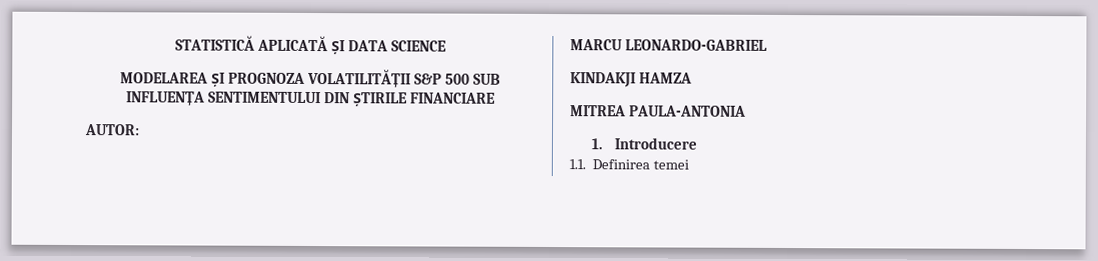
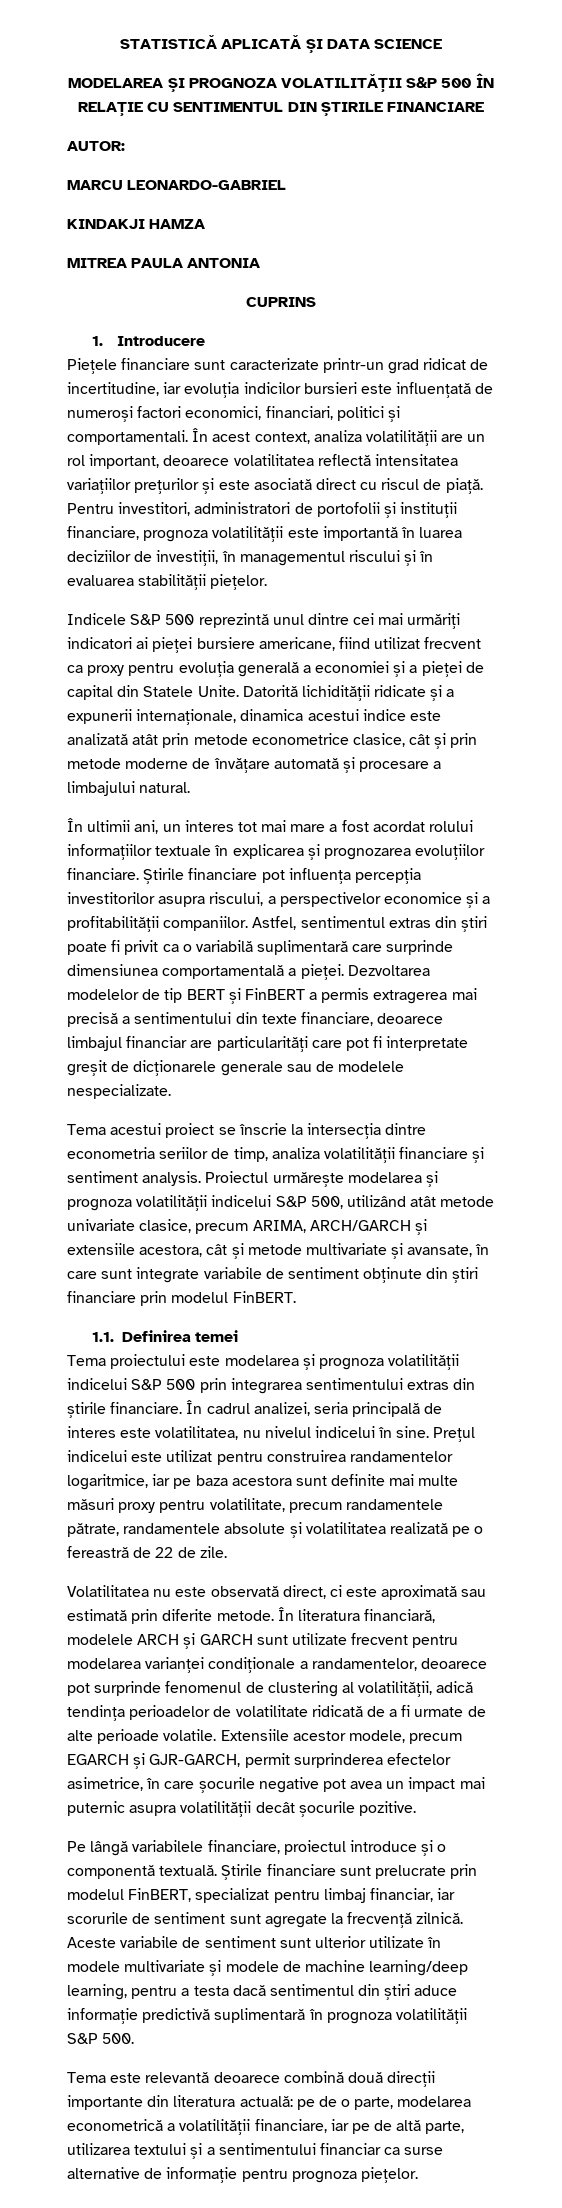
- MODELAREA ȘI PROGNOZA VOLATILITĂȚII S&P 500 SUB INFLUENȚA SENTIMENTULUI DIN ȘTIRILE FINANCIARE
+ MODELAREA ȘI PROGNOZA VOLATILITĂȚII S&P 500 ÎN RELAȚIE CU SENTIMENTUL DIN ȘTIRILE FINANCIARE
- MITREA PAULA-ANTONIA
+ MITREA PAULA ANTONIA
+ CUPRINS
+ Piețele financiare sunt caracterizate printr-un grad ridicat de incertitudine, iar evoluția indicilor bursieri este influențată de numeroși factori economici, financiari, politici și comportamentali. În acest context, analiza volatilității are un rol important, deoarece volatilitatea reflectă intensitatea variațiilor prețurilor și este asociată direct cu riscul de piață. Pentru investitori, administratori de portofolii și instituții financiare, prognoza volatilității este importantă în luarea deciziilor de investiții, în managementul riscului și în evaluarea stabilității piețelor.
+ Indicele S&P 500 reprezintă unul dintre cei mai urmăriți indicatori ai pieței bursiere americane, fiind utilizat frecvent ca proxy pentru evoluția generală a economiei și a pieței de capital din Statele Unite. Datorită lichidității ridicate și a expunerii internaționale, dinamica acestui indice este analizată atât prin metode econometrice clasice, cât și prin metode moderne de învățare automată și procesare a limbajului natural.
+ În ultimii ani, un interes tot mai mare a fost acordat rolului informațiilor textuale în explicarea și prognozarea evoluțiilor financiare. Știrile financiare pot influența percepția investitorilor asupra riscului, a perspectivelor economice și a profitabilității companiilor. Astfel, sentimentul extras din știri poate fi privit ca o variabilă suplimentară care surprinde dimensiunea comportamentală a pieței. Dezvoltarea modelelor de tip BERT și FinBERT a permis extragerea mai precisă a sentimentului din texte financiare, deoarece limbajul financiar are particularități care pot fi interpretate greșit de dicționarele generale sau de modelele nespecializate.
+ Tema acestui proiect se înscrie la intersecția dintre econometria seriilor de timp, analiza volatilității financiare și sentiment analysis. Proiectul urmărește modelarea și prognoza volatilității indicelui S&P 500, utilizând atât metode univariate clasice, precum ARIMA, ARCH/GARCH și extensiile acestora, cât și metode multivariate și avansate, în care sunt integrate variabile de sentiment obținute din știri financiare prin modelul FinBERT.
  1.1. Definirea temei
+ Tema proiectului este modelarea și prognoza volatilității indicelui S&P 500 prin integrarea sentimentului extras din știrile financiare. În cadrul analizei, seria principală de interes este volatilitatea, nu nivelul indicelui în sine. Prețul indicelui este utilizat pentru construirea randamentelor logaritmice, iar pe baza acestora sunt definite mai multe măsuri proxy pentru volatilitate, precum randamentele pătrate, randamentele absolute și volatilitatea realizată pe o fereastră de 22 de zile.
+ Volatilitatea nu este observată direct, ci este aproximată sau estimată prin diferite metode. În literatura financiară, modelele ARCH și GARCH sunt utilizate frecvent pentru modelarea varianței condiționale a randamentelor, deoarece pot surprinde fenomenul de clustering al volatilității, adică tendința perioadelor de volatilitate ridicată de a fi urmate de alte perioade volatile. Extensiile acestor modele, precum EGARCH și GJR-GARCH, permit surprinderea efectelor asimetrice, în care șocurile negative pot avea un impact mai puternic asupra volatilității decât șocurile pozitive.
+ Pe lângă variabilele financiare, proiectul introduce și o componentă textuală. Știrile financiare sunt prelucrate prin modelul FinBERT, specializat pentru limbaj financiar, iar scorurile de sentiment sunt agregate la frecvență zilnică. Aceste variabile de sentiment sunt ulterior utilizate în modele multivariate și modele de machine learning/deep learning, pentru a testa dacă sentimentul din știri aduce informație predictivă suplimentară în prognoza volatilității S&P 500.
+ Tema este relevantă deoarece combină două direcții importante din literatura actuală: pe de o parte, modelarea econometrică a volatilității financiare, iar pe de altă parte, utilizarea textului și a sentimentului financiar ca surse alternative de informație pentru prognoza piețelor.

